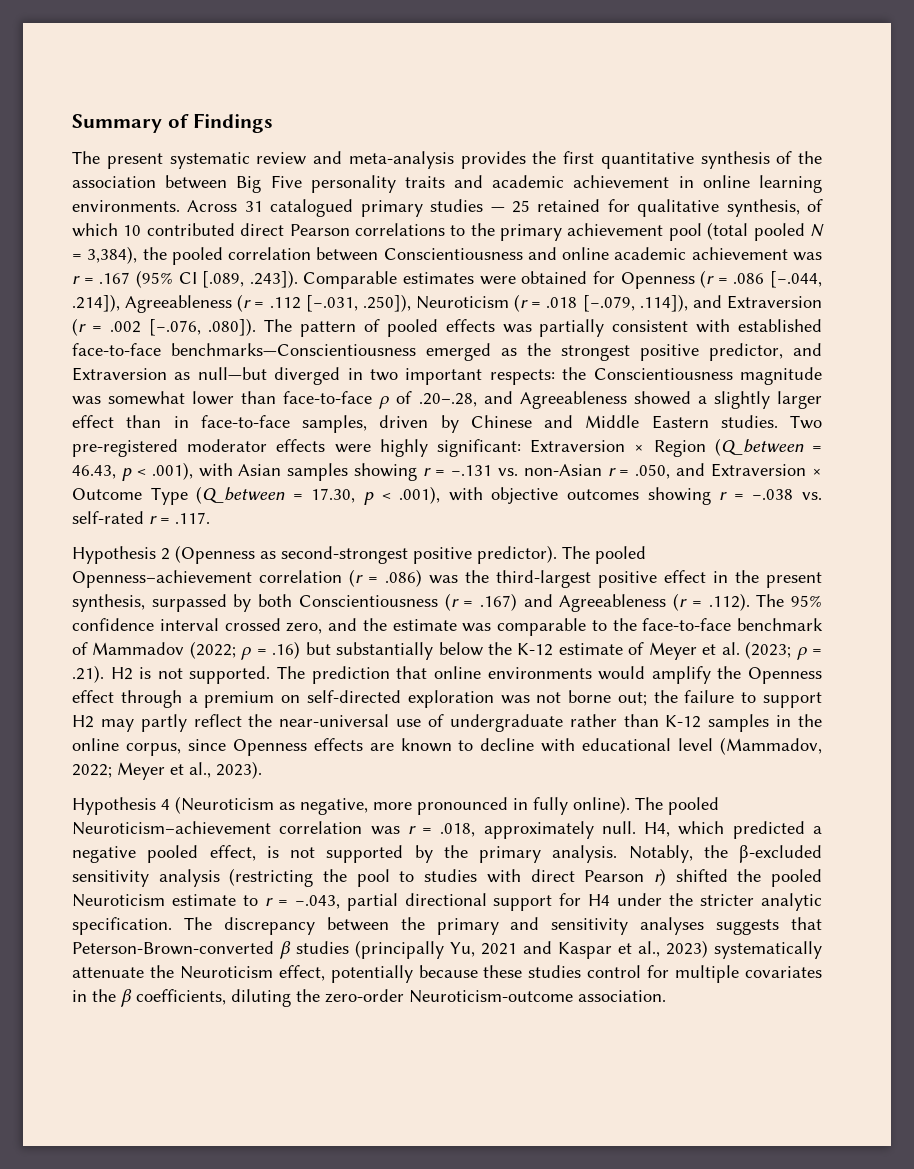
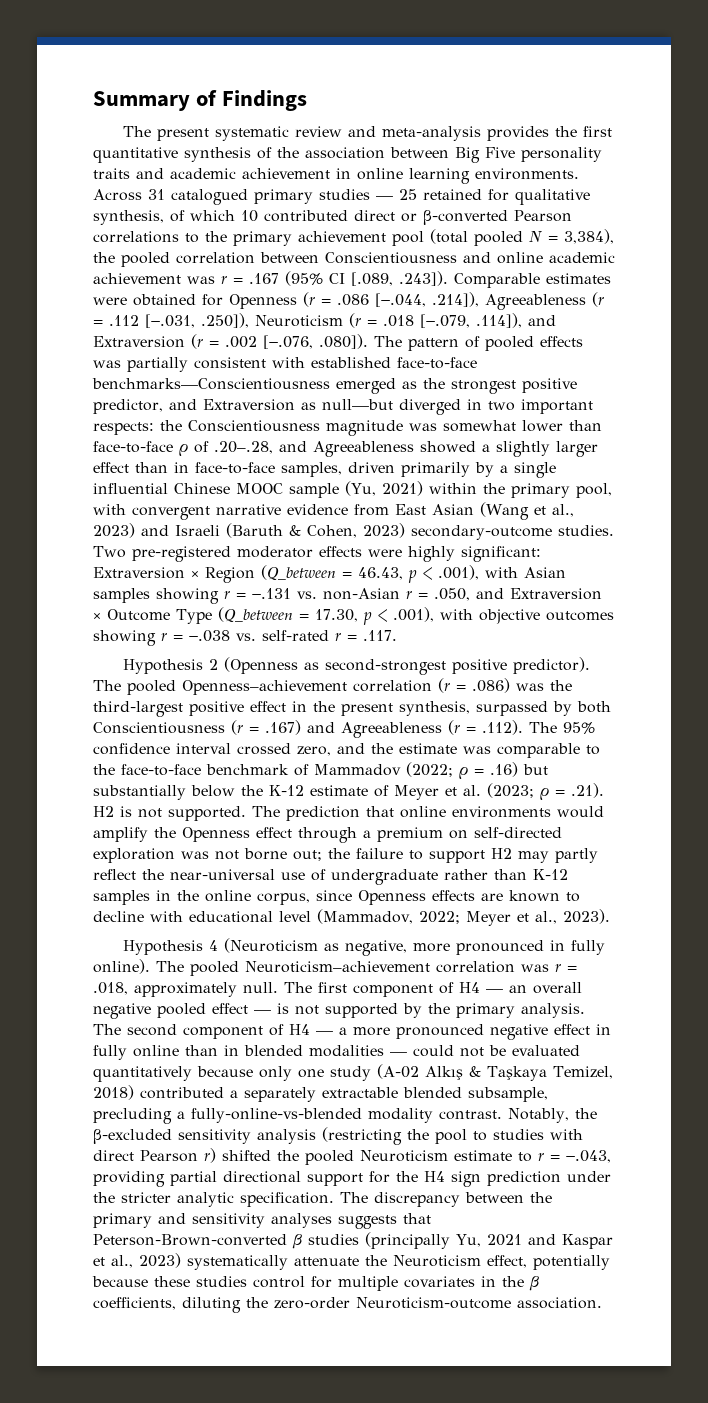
- Across 31 catalogued primary studies — 25 retained for qualitative synthesis, of which 10 contributed direct Pearson correlations to the primary achievement pool (total pooled N = 3,384), the pooled correlation between Conscientiousness and online academic achievement was r = .167 (95% CI [.089, .243]). Comparable estimates were obtained for Openness (r = .086 [−.044, .214]), Agreeableness (r = .112 [−.031, .250]), Neuroticism (r = .018 [−.079, .114]), and Extraversion (r = .002 [−.076, .080]). The pattern of pooled effects was partially consistent with established face-to-face benchmarks—Conscientiousness emerged as the strongest positive predictor, and Extraversion as null—but diverged in two important respects:
+ Across 31 catalogued primary studies — 25 retained for qualitative synthesis, of which 10 contributed direct or β-converted Pearson correlations to the primary achievement pool (total pooled N = 3,384), the pooled correlation between Conscientiousness and online academic achievement was r = .167 (95% CI [.089, .243]). Comparable estimates were obtained for Openness (r = .086 [−.044, .214]), Agreeableness (r = .112 [−.031, .250]), Neuroticism (r = .018 [−.079, .114]), and Extraversion (r = .002 [−.076, .080]). The pattern of pooled effects was partially consistent with established face-to-face benchmarks—Conscientiousness emerged as the strongest positive predictor, and Extraversion as null—but diverged in two important respects:
- the Conscientiousness magnitude was somewhat lower than face-to-face ρ of .20–.28, and Agreeableness showed a slightly larger effect than in face-to-face samples, driven by Chinese and Middle Eastern studies.
+ the Conscientiousness magnitude was somewhat lower than face-to-face ρ of .20–.28, and Agreeableness showed a slightly larger effect than in face-to-face samples, driven primarily by a single influential Chinese MOOC sample (Yu, 2021) within the primary pool, with convergent narrative evidence from East Asian (Wang et al., 2023) and Israeli (Baruth & Cohen, 2023) secondary-outcome studies.
- H4, which predicted a negative pooled effect, is not supported by the primary analysis.
+ The first component of H4 — an overall negative pooled effect — is not supported by the primary analysis.
+ The second component of H4 — a more pronounced negative effect in fully online than in blended modalities — could not be evaluated quantitatively because only one study (A-02 Alkış & Taşkaya Temizel, 2018) contributed a separately extractable blended subsample, precluding a fully-online-vs-blended modality contrast.
- Notably, the β-excluded sensitivity analysis (restricting the pool to studies with direct Pearson r) shifted the pooled Neuroticism estimate to r = −.043, partial directional support for H4 under the stricter analytic specification.
+ Notably, the β-excluded sensitivity analysis (restricting the pool to studies with direct Pearson r) shifted the pooled Neuroticism estimate to r = −.043, providing partial directional support for the H4 sign prediction under the stricter analytic specification.

